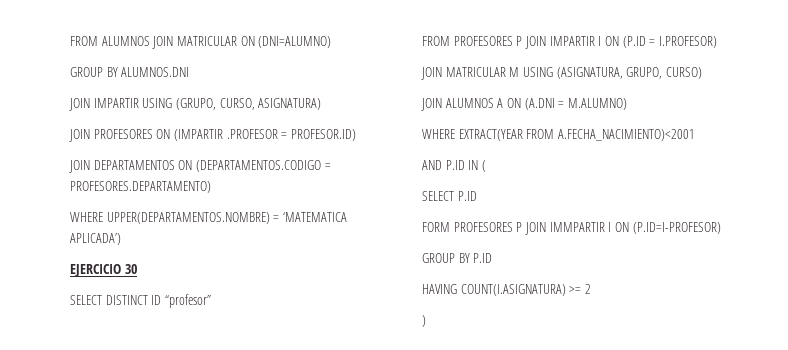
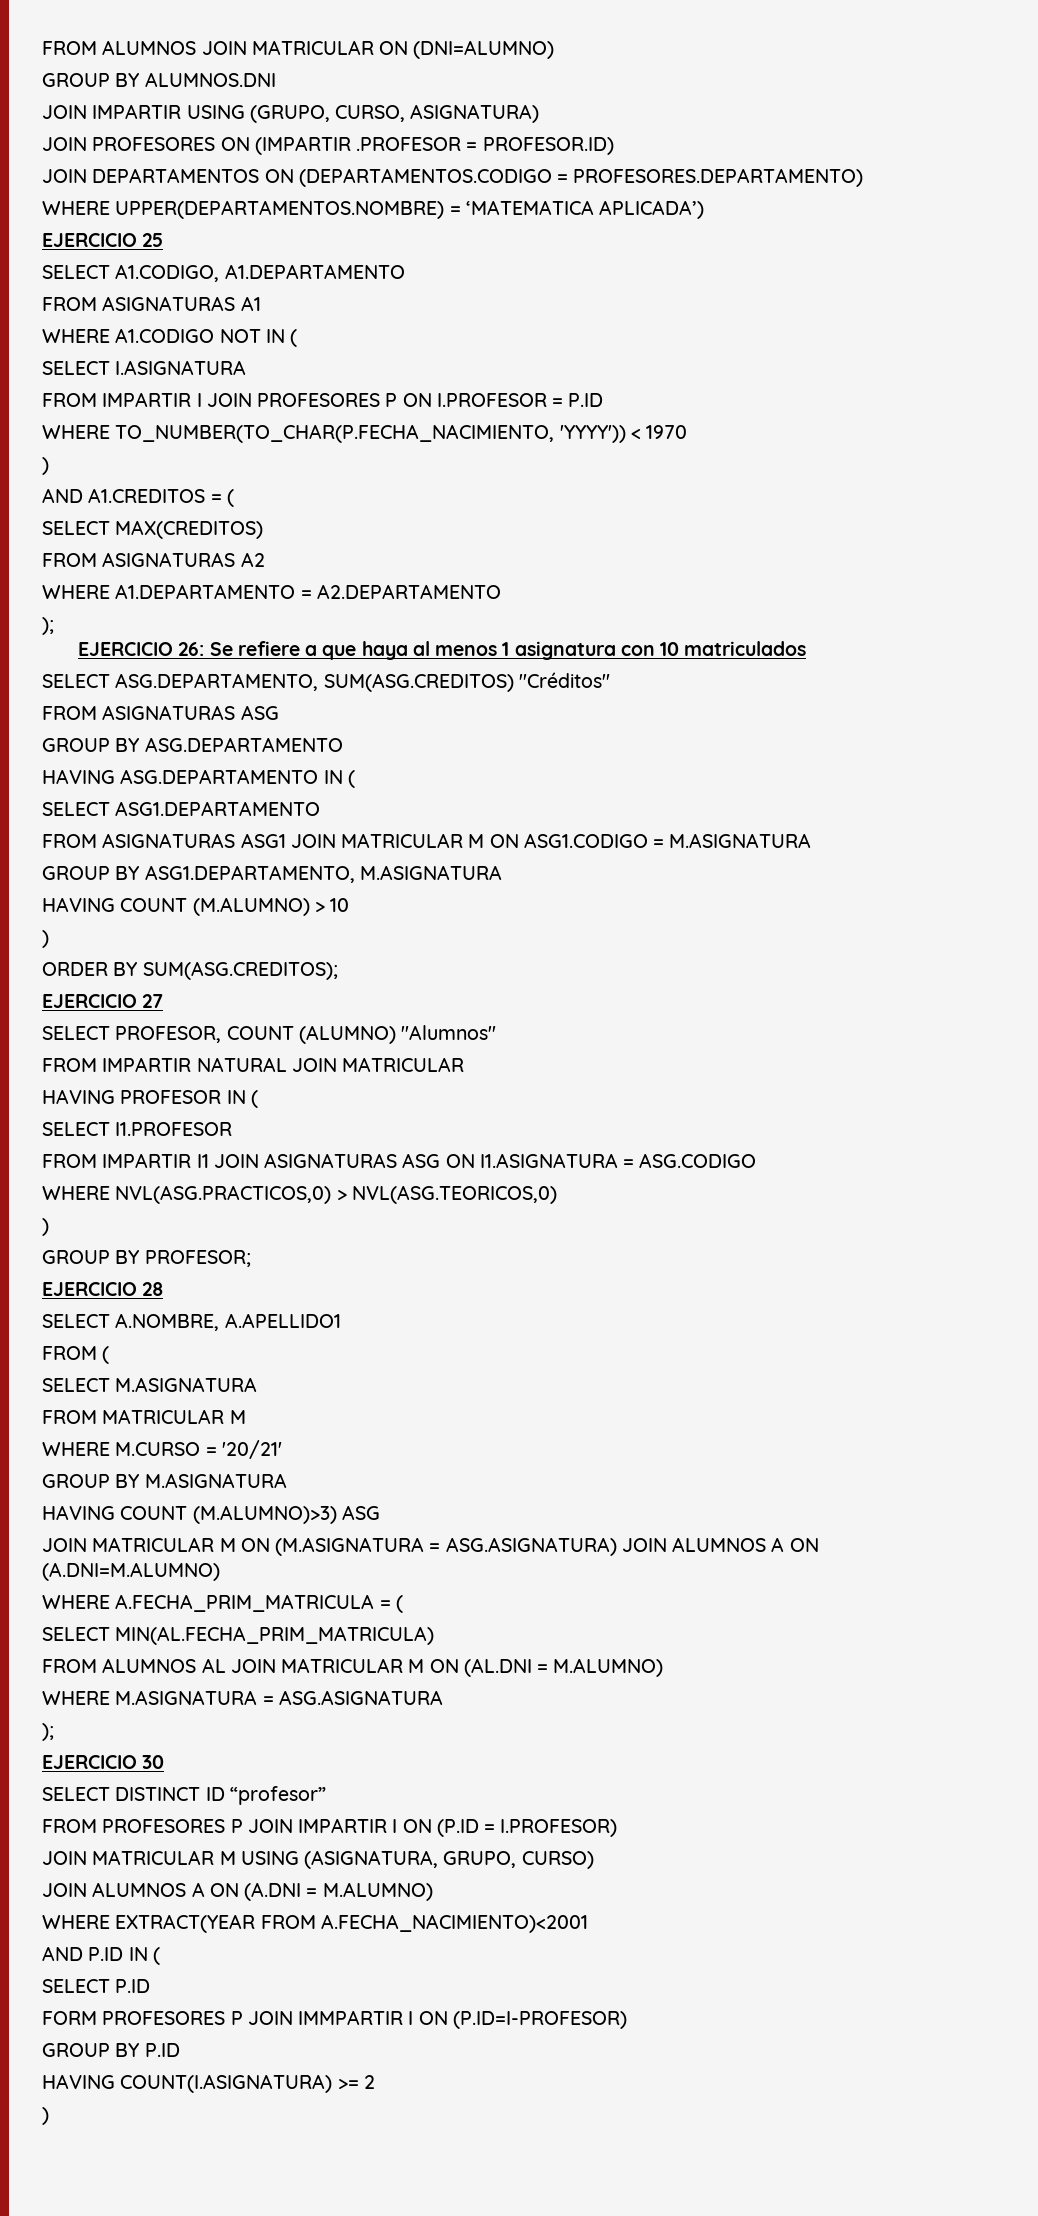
+ EJERCICIO 25
+ SELECT A1.CODIGO, A1.DEPARTAMENTO
+ FROM ASIGNATURAS A1
+ WHERE A1.CODIGO NOT IN (
+ SELECT I.ASIGNATURA
+ FROM IMPARTIR I JOIN PROFESORES P ON I.PROFESOR = P.ID
+ WHERE TO_NUMBER(TO_CHAR(P.FECHA_NACIMIENTO, 'YYYY')) < 1970
+ )
+ AND A1.CREDITOS = (
+ SELECT MAX(CREDITOS)
+ FROM ASIGNATURAS A2
+ WHERE A1.DEPARTAMENTO = A2.DEPARTAMENTO
+ );
+ EJERCICIO 26: Se refiere a que haya al menos 1 asignatura con 10 matriculados
+ SELECT ASG.DEPARTAMENTO, SUM(ASG.CREDITOS) "Créditos"
+ FROM ASIGNATURAS ASG
+ GROUP BY ASG.DEPARTAMENTO
+ HAVING ASG.DEPARTAMENTO IN (
+ SELECT ASG1.DEPARTAMENTO
+ FROM ASIGNATURAS ASG1 JOIN MATRICULAR M ON ASG1.CODIGO = M.ASIGNATURA
+ GROUP BY ASG1.DEPARTAMENTO, M.ASIGNATURA
+ HAVING COUNT (M.ALUMNO) > 10
+ )
+ ORDER BY SUM(ASG.CREDITOS);
+ EJERCICIO 27
+ SELECT PROFESOR, COUNT (ALUMNO) "Alumnos"
+ FROM IMPARTIR NATURAL JOIN MATRICULAR
+ HAVING PROFESOR IN (
+ SELECT I1.PROFESOR
+ FROM IMPARTIR I1 JOIN ASIGNATURAS ASG ON I1.ASIGNATURA = ASG.CODIGO
+ WHERE NVL(ASG.PRACTICOS,0) > NVL(ASG.TEORICOS,0)
+ )
+ GROUP BY PROFESOR;
+ EJERCICIO 28
+ SELECT A.NOMBRE, A.APELLIDO1
+ FROM (
+ SELECT M.ASIGNATURA
+ FROM MATRICULAR M
+ WHERE M.CURSO = '20/21'
+ GROUP BY M.ASIGNATURA
+ HAVING COUNT (M.ALUMNO)>3) ASG
+ JOIN MATRICULAR M ON (M.ASIGNATURA = ASG.ASIGNATURA) JOIN ALUMNOS A ON (A.DNI=M.ALUMNO)
+ WHERE A.FECHA_PRIM_MATRICULA = (
+ SELECT MIN(AL.FECHA_PRIM_MATRICULA)
+ FROM ALUMNOS AL JOIN MATRICULAR M ON (AL.DNI = M.ALUMNO)
+ WHERE M.ASIGNATURA = ASG.ASIGNATURA
+ );

